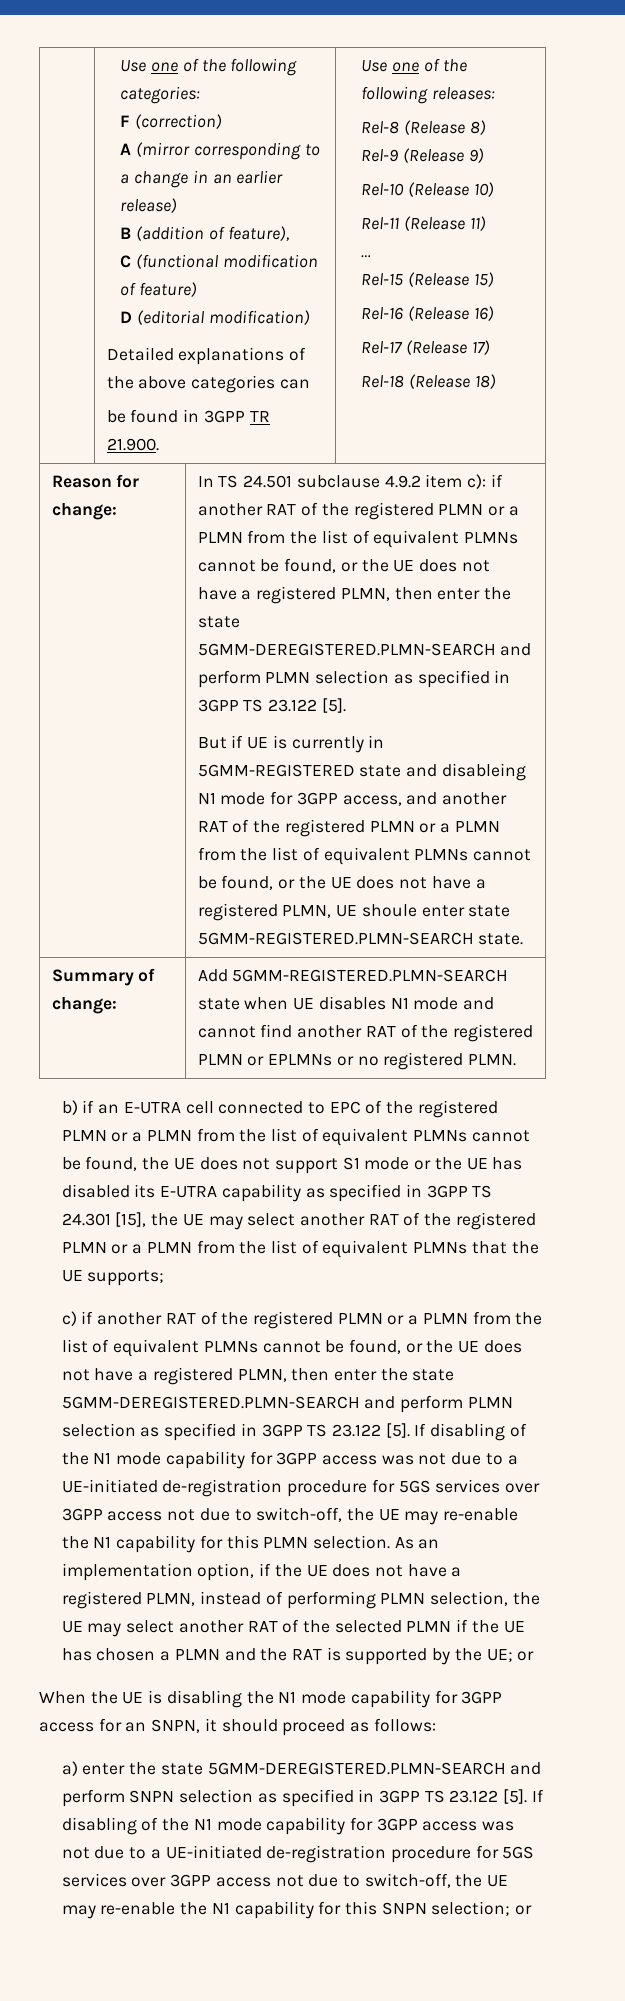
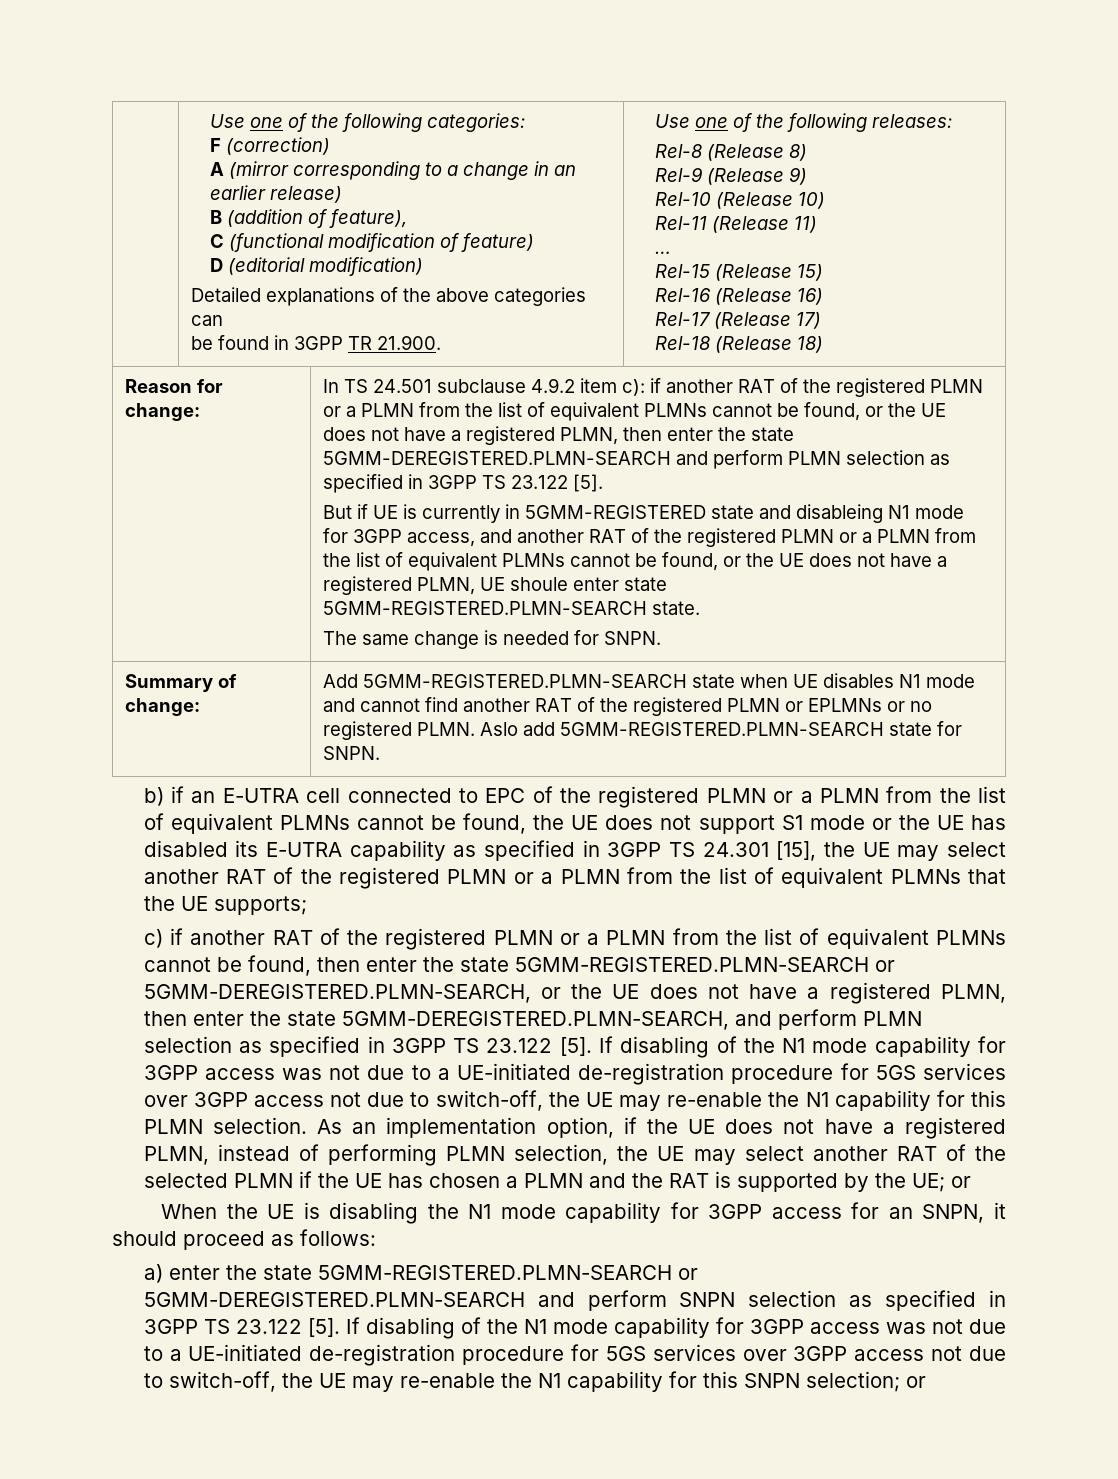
+ The same change is needed for SNPN.
- Summary of change: | Add 5GMM-REGISTERED.PLMN-SEARCH state when UE disables N1 mode and cannot find another RAT of the registered PLMN or EPLMNs or no registered PLMN.
+ Summary of change: | Add 5GMM-REGISTERED.PLMN-SEARCH state when UE disables N1 mode and cannot find another RAT of the registered PLMN or EPLMNs or no registered PLMN. Aslo add 5GMM-REGISTERED.PLMN-SEARCH state for SNPN.
- c) if another RAT of the registered PLMN or a PLMN from the list of equivalent PLMNs cannot be found, or the UE does not have a registered PLMN, then enter the state 5GMM-DEREGISTERED.PLMN-SEARCH and perform PLMN selection as specified in 3GPP TS 23.122 [5].
+ c) if another RAT of the registered PLMN or a PLMN from the list of equivalent PLMNs cannot be found, then enter the state 5GMM-REGISTERED.PLMN-SEARCH or 5GMM-DEREGISTERED.PLMN-SEARCH, or the UE does not have a registered PLMN, then enter the state 5GMM-DEREGISTERED.PLMN-SEARCH, and perform PLMN selection as specified in 3GPP TS 23.122 [5].
- a) enter the state 5GMM-DEREGISTERED.PLMN-SEARCH and perform SNPN selection as specified in 3GPP TS 23.122 [5].
+ a) enter the state 5GMM-REGISTERED.PLMN-SEARCH or 5GMM-DEREGISTERED.PLMN-SEARCH and perform SNPN selection as specified in 3GPP TS 23.122 [5].

